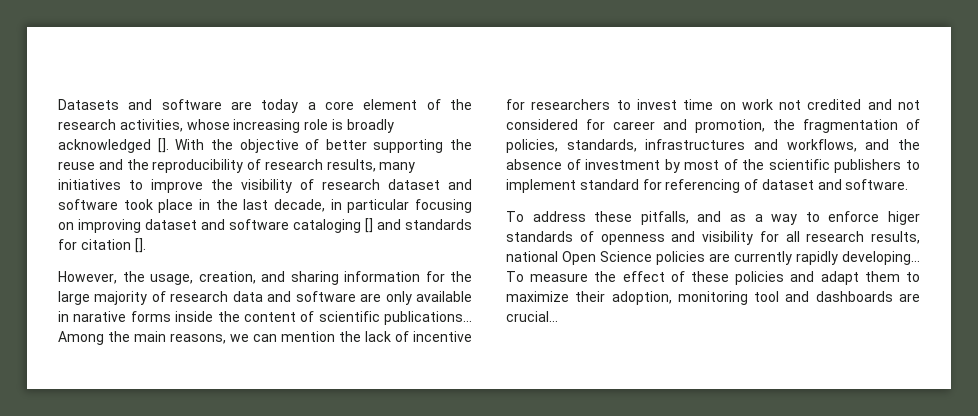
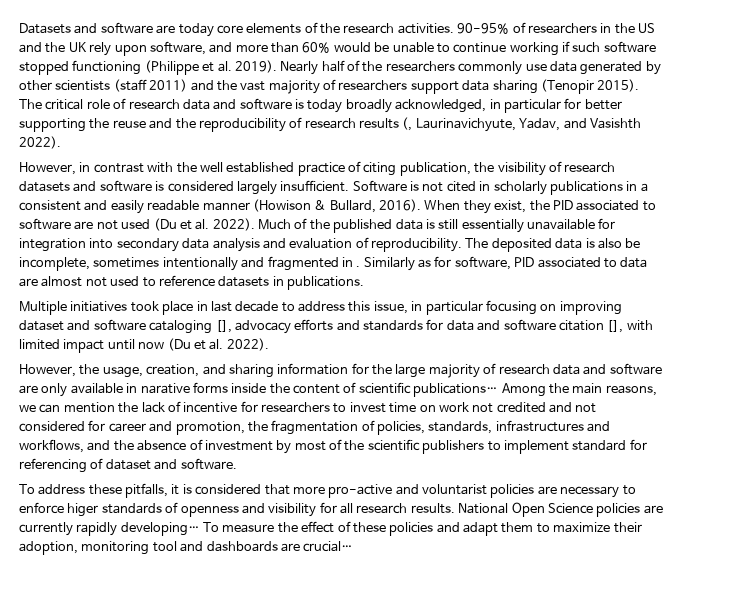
- Datasets and software are today a core element of the research activities, whose increasing role is broadly acknowledged []. With the objective of better supporting the reuse and the reproducibility of research results, many initiatives to improve the visibility of research dataset and software took place in the last decade, in particular focusing on improving dataset and software cataloging [] and standards for citation [].
+ Datasets and software are today core elements of the research activities. 90-95% of researchers in the US and the UK rely upon software, and more than 60% would be unable to continue working if such software stopped functioning (Philippe et al. 2019). Nearly half of the researchers commonly use data generated by other scientists (staff 2011) and the vast majority of researchers support data sharing (Tenopir 2015). The critical role of research data and software is today broadly acknowledged, in particular for better supporting the reuse and the reproducibility of research results (, Laurinavichyute, Yadav, and Vasishth 2022).
+ However, in contrast with the well established practice of citing publication, the visibility of research datasets and software is considered largely insufficient. Software is not cited in scholarly publications in a consistent and easily readable manner (Howison & Bullard, 2016). When they exist, the PID associated to software are not used (Du et al. 2022). Much of the published data is still essentially unavailable for integration into secondary data analysis and evaluation of reproducibility. The deposited data is also be incomplete, sometimes intentionally and fragmented in . Similarly as for software, PID associated to data are almost not used to reference datasets in publications.
+ Multiple initiatives took place in last decade to address this issue, in particular focusing on improving dataset and software cataloging [], advocacy efforts and standards for data and software citation [], with limited impact until now (Du et al. 2022).
- To address these pitfalls, and as a way to enforce higer standards of openness and visibility for all research results, national Open Science policies are currently rapidly developing…
+ To address these pitfalls, it is considered that more pro-active and voluntarist policies are necessary to enforce higer standards of openness and visibility for all research results. National Open Science policies are currently rapidly developing…

